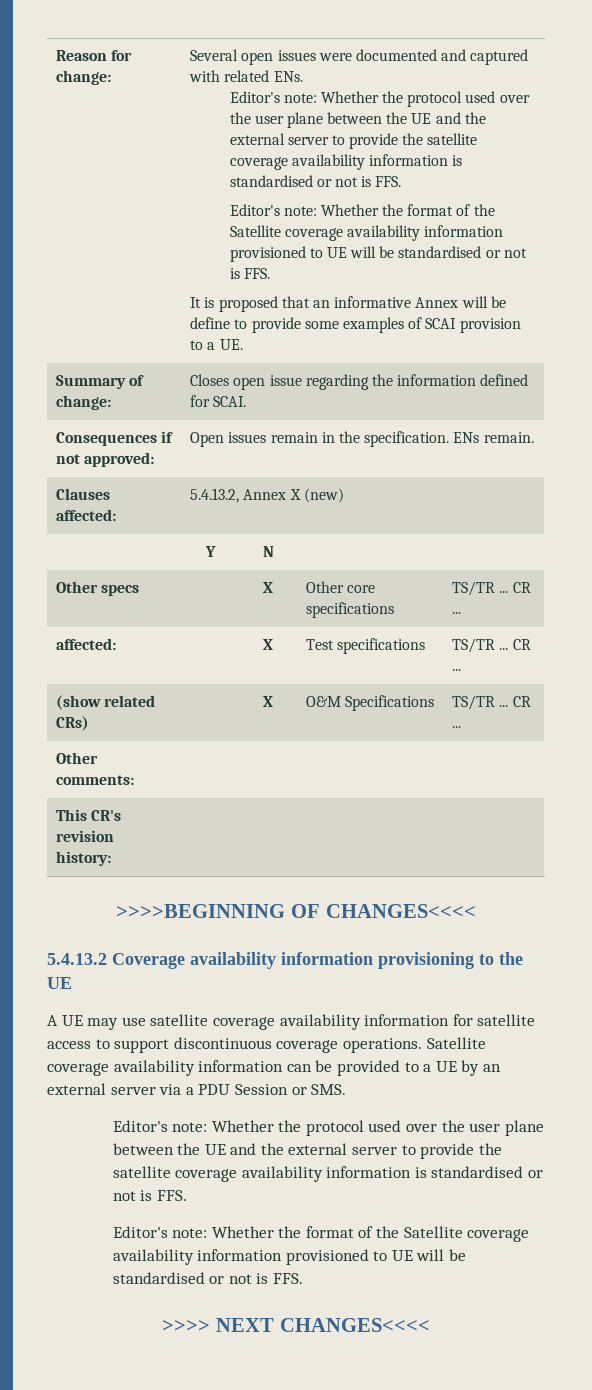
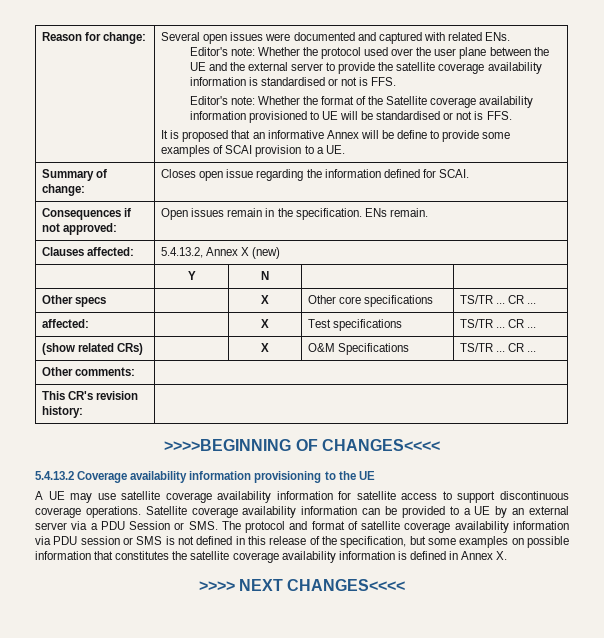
- Satellite coverage availability information can be provided to a UE by an external server via a PDU Session or SMS.
- Editor's note: Whether the protocol used over the user plane between the UE and the external server to provide the satellite coverage availability information is standardised or not is FFS.
- Editor's note: Whether the format of the Satellite coverage availability information provisioned to UE will be standardised or not is FFS.
+ Satellite coverage availability information can be provided to a UE by an external server via a PDU Session or SMS. The protocol and format of satellite coverage availability information via PDU session or SMS is not defined in this release of the specification, but some examples on possible information that constitutes the satellite coverage availability information is defined in Annex X.

